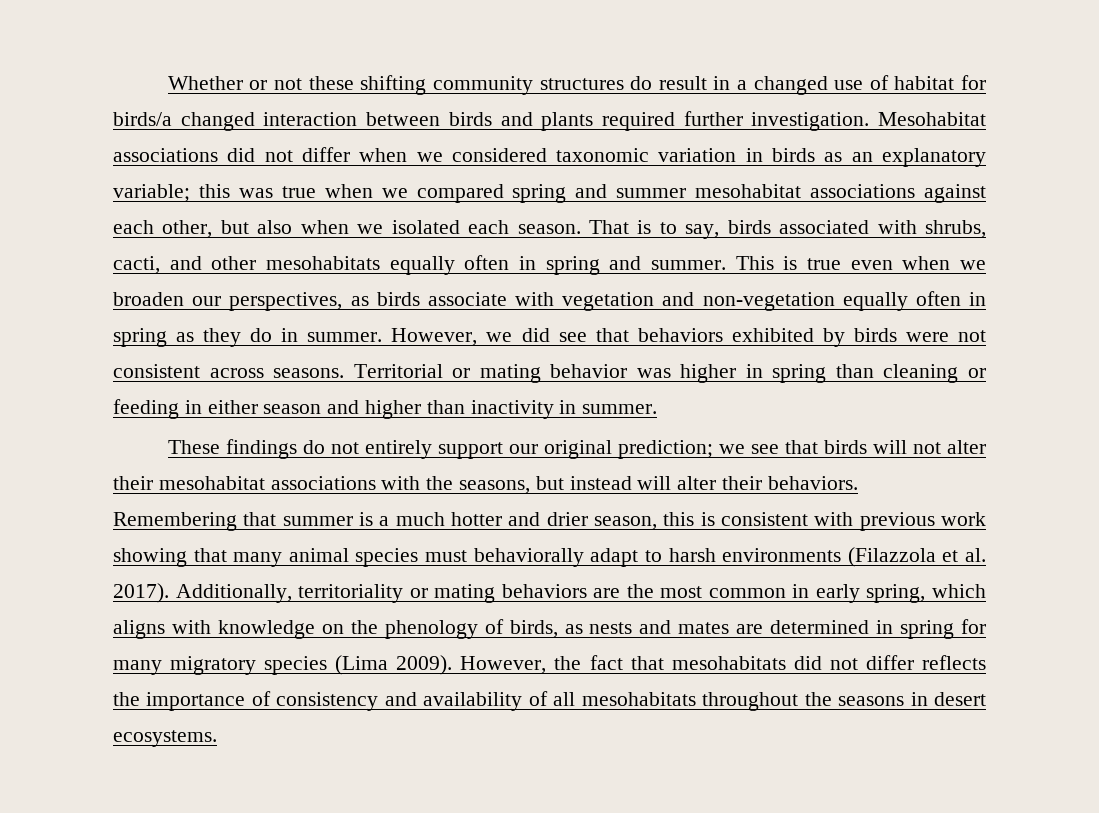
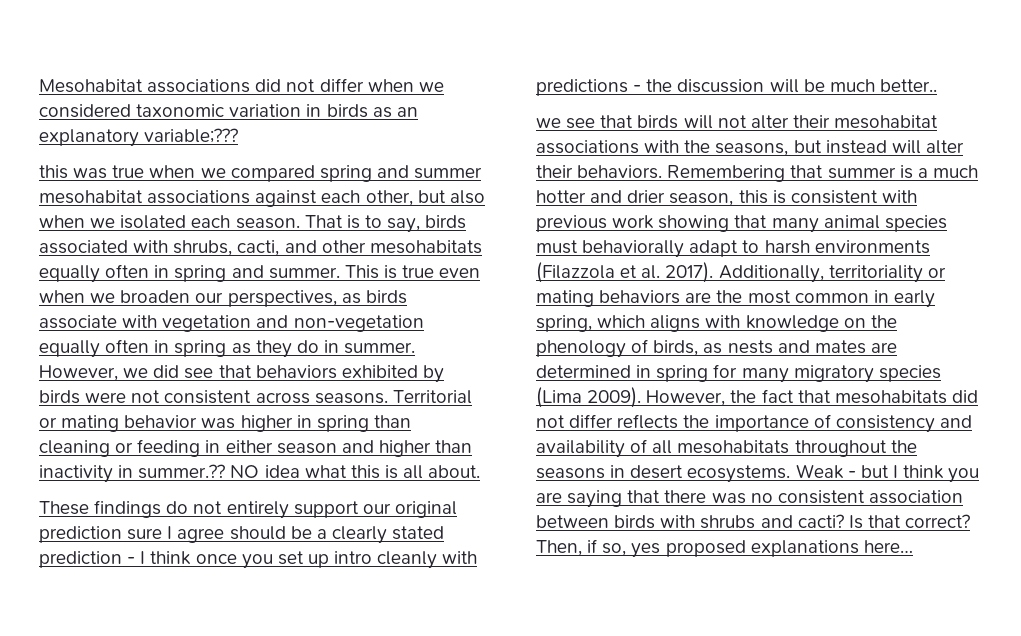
- Whether or not these shifting community structures do result in a changed use of habitat for birds/a changed interaction between birds and plants required further investigation. Mesohabitat associations did not differ when we considered taxonomic variation in birds as an explanatory variable; this was true when we compared spring and summer mesohabitat associations against each other, but also when we isolated each season.
+ Mesohabitat associations did not differ when we considered taxonomic variation in birds as an explanatory variable;???
+ this was true when we compared spring and summer mesohabitat associations against each other, but also when we isolated each season.
- Territorial or mating behavior was higher in spring than cleaning or feeding in either season and higher than inactivity in summer.
+ Territorial or mating behavior was higher in spring than cleaning or feeding in either season and higher than inactivity in summer.?? NO idea what this is all about.
- These findings do not entirely support our original prediction; we see that birds will not alter their mesohabitat associations with the seasons, but instead will alter their behaviors.
+ These findings do not entirely support our original prediction sure I agree should be a clearly stated prediction - I think once you set up intro cleanly with predictions - the discussion will be much better..
+ we see that birds will not alter their mesohabitat associations with the seasons, but instead will alter their behaviors.
+ Weak - but I think you are saying that there was no consistent association between birds with shrubs and cacti? Is that correct? Then, if so, yes proposed explanations here…

